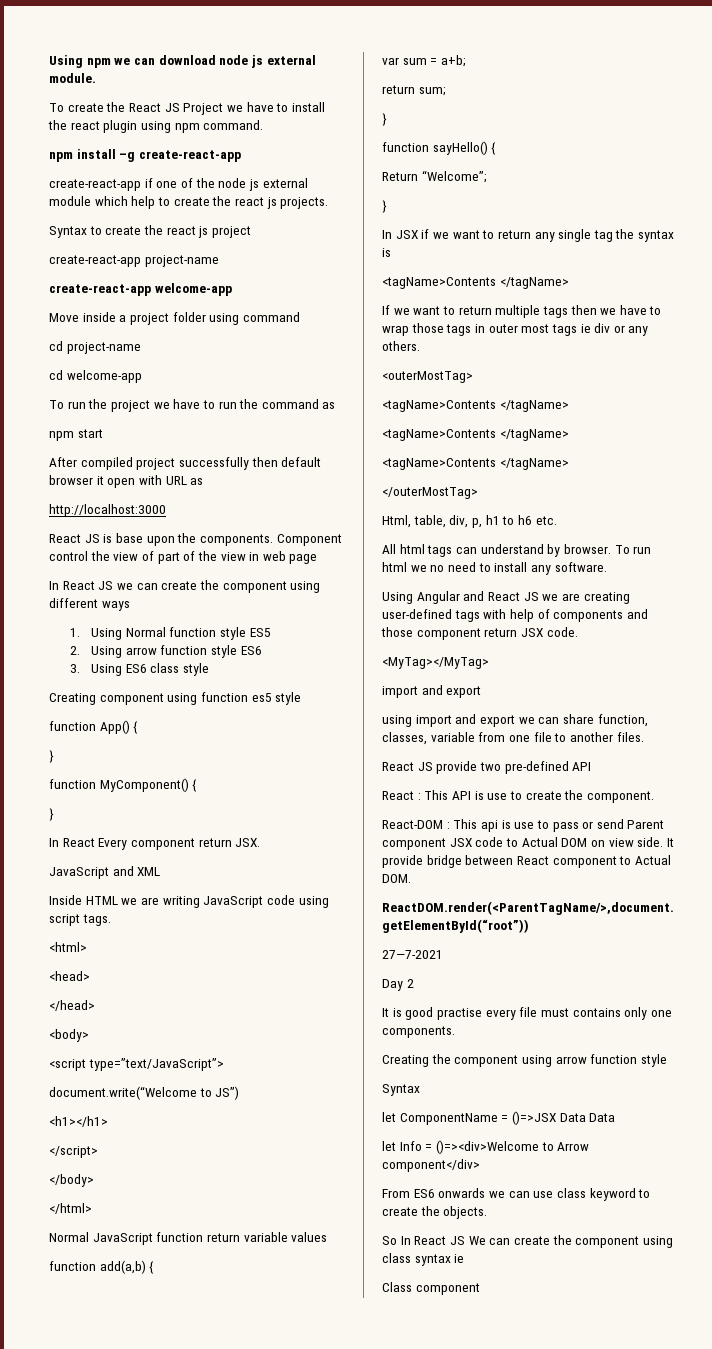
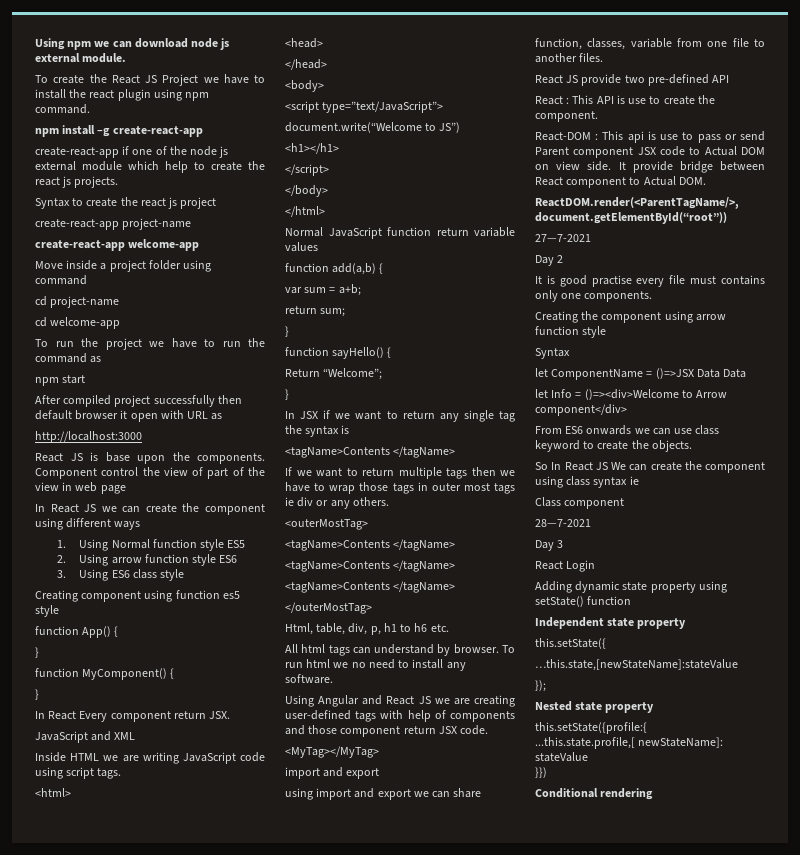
+ 28—7-2021
+ Day 3
+ React Login
+ Adding dynamic state property using setState() function
+ Independent state property
+ this.setState({
+ …this.state,[newStateName]:stateValue
+ });
+ Nested state property
+ this.setState({profile:{
+ ...this.state.profile,[ newStateName]: stateValue
+ }})
+ Conditional rendering

